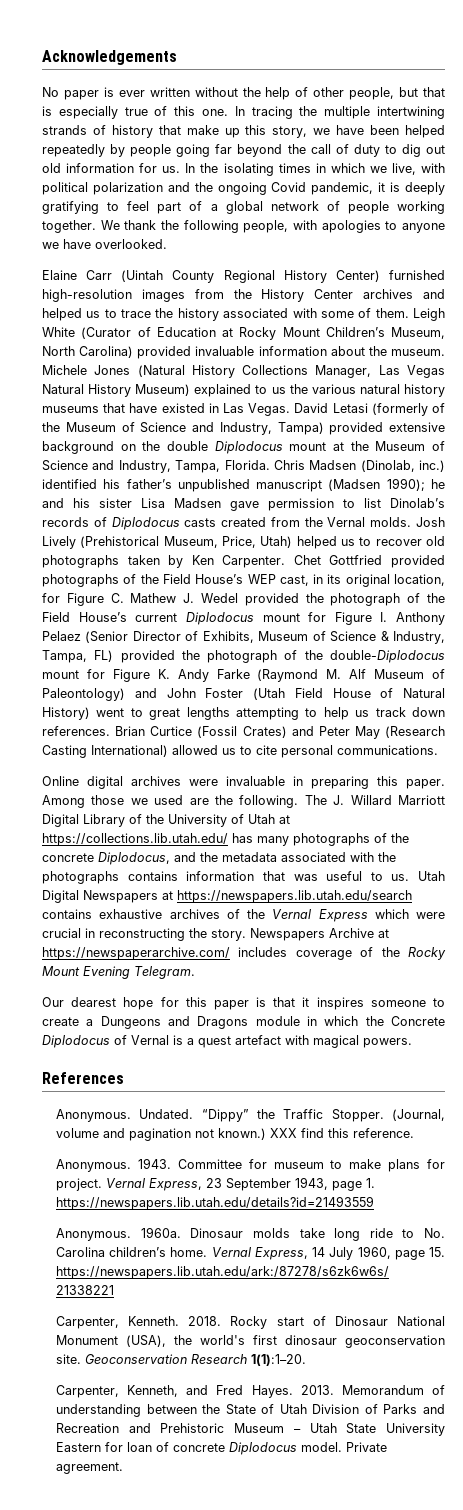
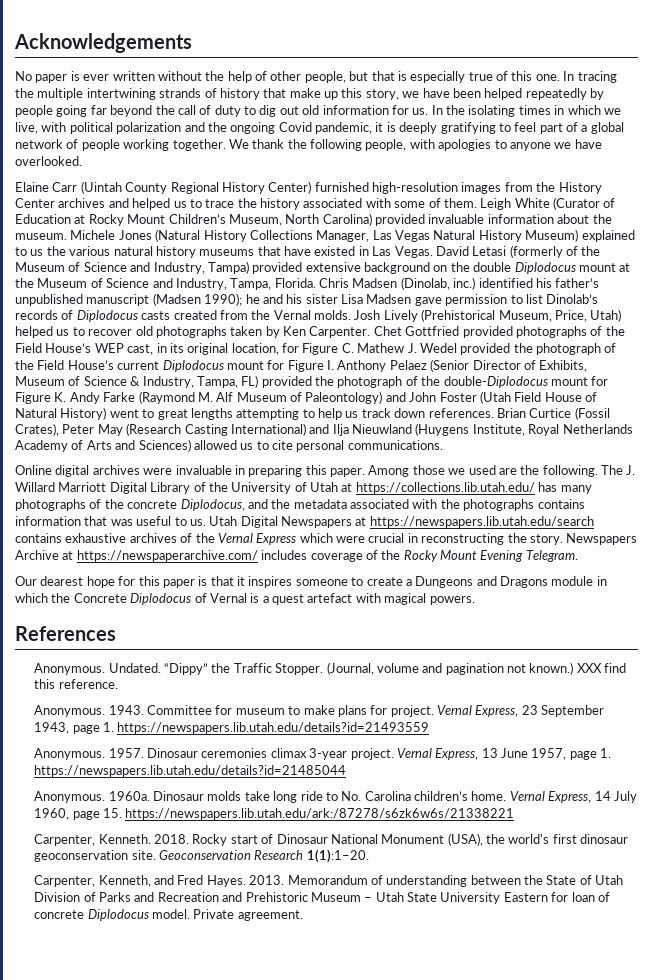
- Brian Curtice (Fossil Crates) and Peter May (Research Casting International) allowed us to cite personal communications.
+ Brian Curtice (Fossil Crates), Peter May (Research Casting International) and Ilja Nieuwland (Huygens Institute, Royal Netherlands Academy of Arts and Sciences) allowed us to cite personal communications.
+ Anonymous. 1957. Dinosaur ceremonies climax 3-year project. Vernal Express, 13 June 1957, page 1. https://newspapers.lib.utah.edu/details?id=21485044

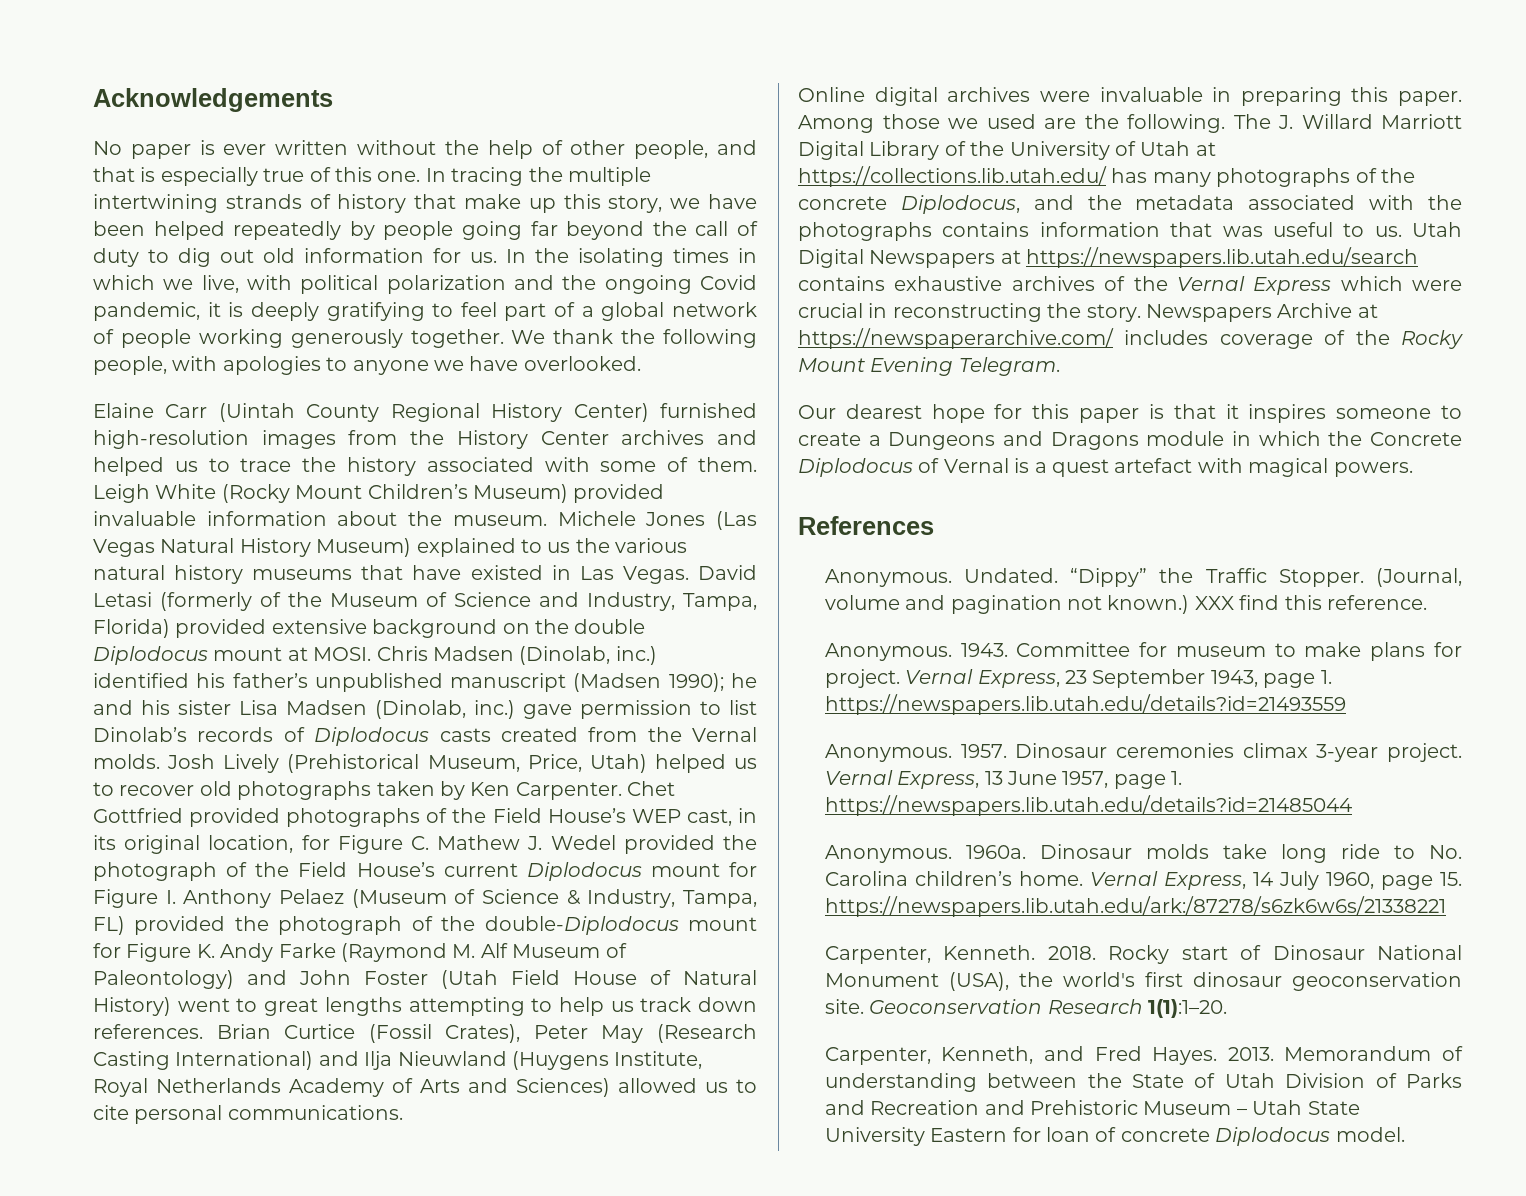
- No paper is ever written without the help of other people, but that is especially true of this one.
+ No paper is ever written without the help of other people, and that is especially true of this one.
- In the isolating times in which we live, with political polarization and the ongoing Covid pandemic, it is deeply gratifying to feel part of a global network of people working together.
+ In the isolating times in which we live, with political polarization and the ongoing Covid pandemic, it is deeply gratifying to feel part of a global network of people working generously together.
- Leigh White (Curator of Education at Rocky Mount Children’s Museum, North Carolina) provided invaluable information about the museum.
+ Leigh White (Rocky Mount Children’s Museum) provided invaluable information about the museum.
- Michele Jones (Natural History Collections Manager, Las Vegas Natural History Museum) explained to us the various natural history museums that have existed in Las Vegas.
+ Michele Jones (Las Vegas Natural History Museum) explained to us the various natural history museums that have existed in Las Vegas.
- David Letasi (formerly of the Museum of Science and Industry, Tampa) provided extensive background on the double Diplodocus mount at the Museum of Science and Industry, Tampa, Florida.
+ David Letasi (formerly of the Museum of Science and Industry, Tampa, Florida) provided extensive background on the double Diplodocus mount at MOSI.
- Chris Madsen (Dinolab, inc.) identified his father’s unpublished manuscript (Madsen 1990); he and his sister Lisa Madsen gave permission to list Dinolab’s records of Diplodocus casts created from the Vernal molds.
+ Chris Madsen (Dinolab, inc.) identified his father’s unpublished manuscript (Madsen 1990); he and his sister Lisa Madsen (Dinolab, inc.) gave permission to list Dinolab’s records of Diplodocus casts created from the Vernal molds.
- Chet Gottfried provided photographs of the Field House’s WEP cast, in its original location, for Figure C. Mathew J. Wedel provided the photograph of the Field House’s current Diplodocus mount for Figure I. Anthony Pelaez (Senior Director of Exhibits, Museum of Science & Industry, Tampa, FL) provided the photograph of the double-Diplodocus mount for Figure K. Andy Farke (Raymond M. Alf Museum of Paleontology) and John Foster (Utah Field House of Natural History) went to great lengths attempting to help us track down references.
+ Chet Gottfried provided photographs of the Field House’s WEP cast, in its original location, for Figure C. Mathew J. Wedel provided the photograph of the Field House’s current Diplodocus mount for Figure I. Anthony Pelaez (Museum of Science & Industry, Tampa, FL) provided the photograph of the double-Diplodocus mount for Figure K. Andy Farke (Raymond M. Alf Museum of Paleontology) and John Foster (Utah Field House of Natural History) went to great lengths attempting to help us track down references.
- Private agreement.

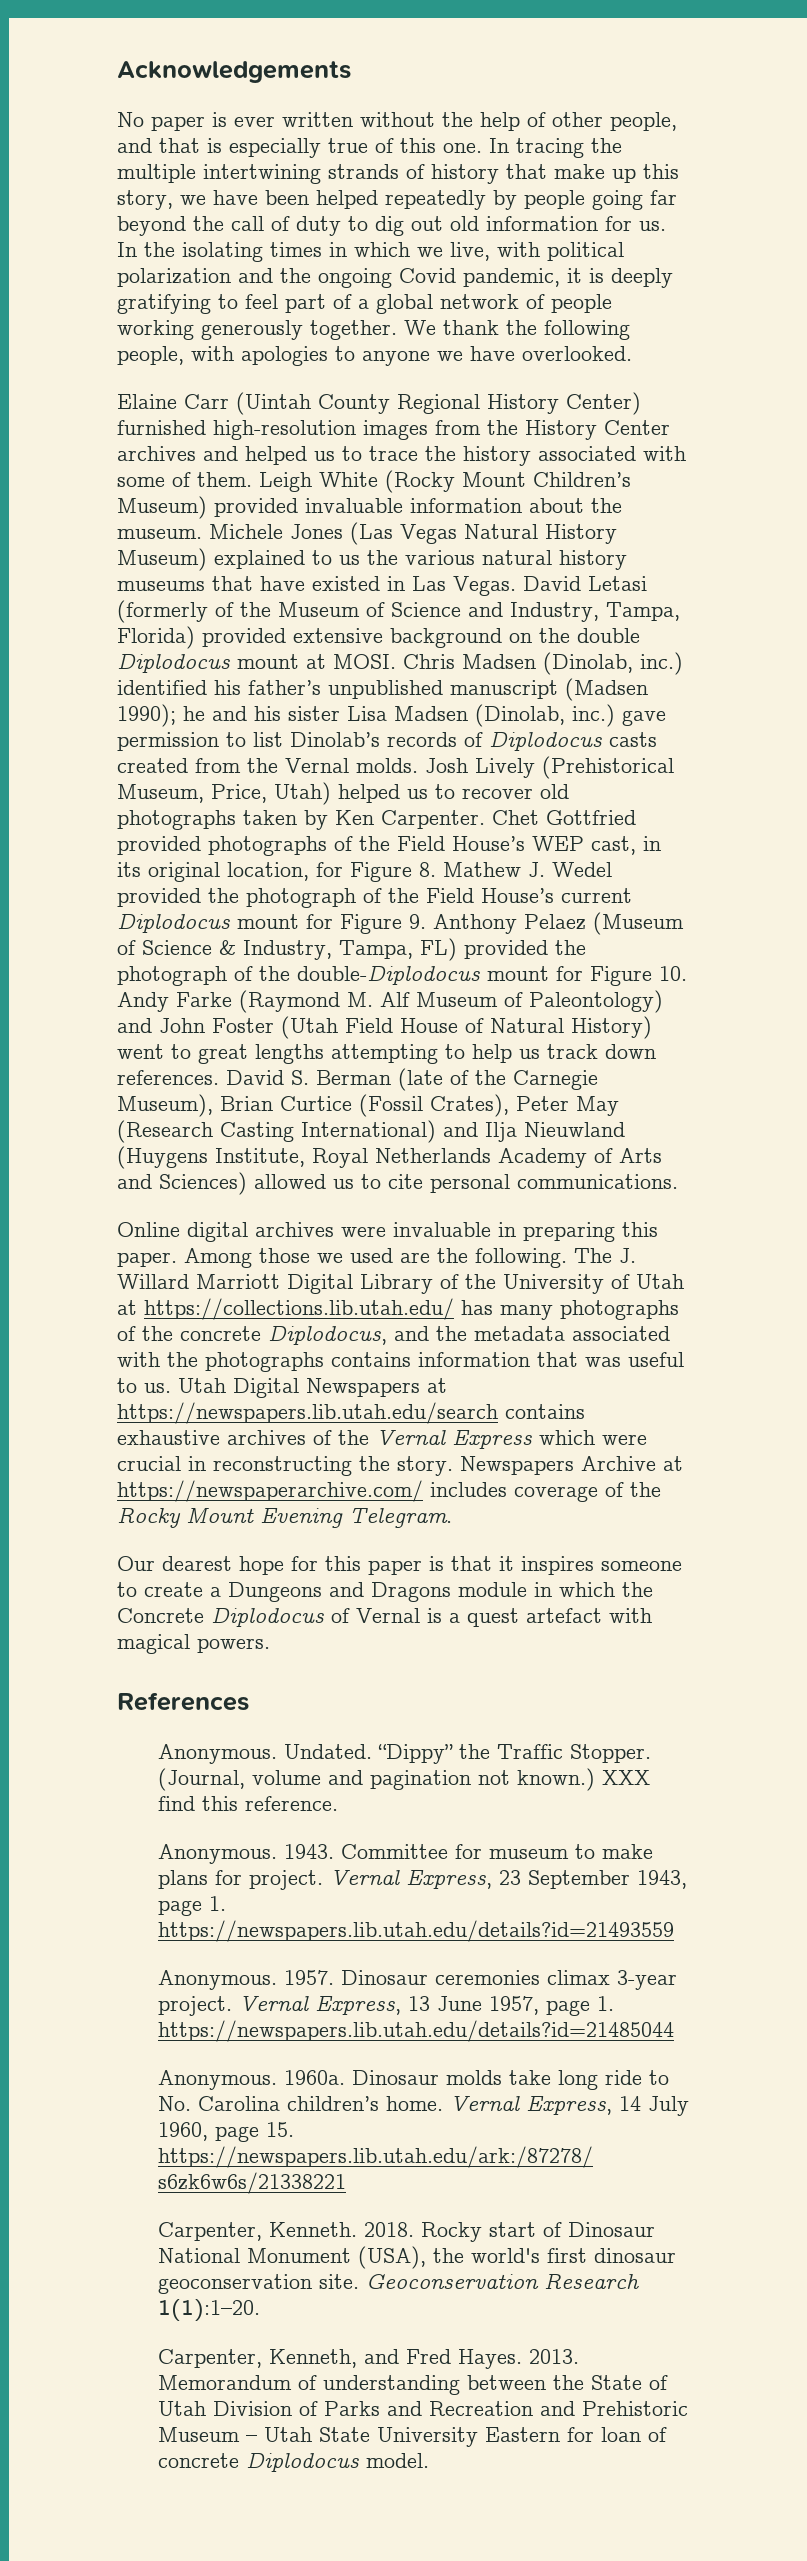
- Chet Gottfried provided photographs of the Field House’s WEP cast, in its original location, for Figure C. Mathew J. Wedel provided the photograph of the Field House’s current Diplodocus mount for Figure I. Anthony Pelaez (Museum of Science & Industry, Tampa, FL) provided the photograph of the double-Diplodocus mount for Figure K. Andy Farke (Raymond M. Alf Museum of Paleontology) and John Foster (Utah Field House of Natural History) went to great lengths attempting to help us track down references.
+ Chet Gottfried provided photographs of the Field House’s WEP cast, in its original location, for Figure 8. Mathew J. Wedel provided the photograph of the Field House’s current Diplodocus mount for Figure 9. Anthony Pelaez (Museum of Science & Industry, Tampa, FL) provided the photograph of the double-Diplodocus mount for Figure 10. Andy Farke (Raymond M. Alf Museum of Paleontology) and John Foster (Utah Field House of Natural History) went to great lengths attempting to help us track down references.
- Brian Curtice (Fossil Crates), Peter May (Research Casting International) and Ilja Nieuwland (Huygens Institute, Royal Netherlands Academy of Arts and Sciences) allowed us to cite personal communications.
+ David S. Berman (late of the Carnegie Museum), Brian Curtice (Fossil Crates), Peter May (Research Casting International) and Ilja Nieuwland (Huygens Institute, Royal Netherlands Academy of Arts and Sciences) allowed us to cite personal communications.

